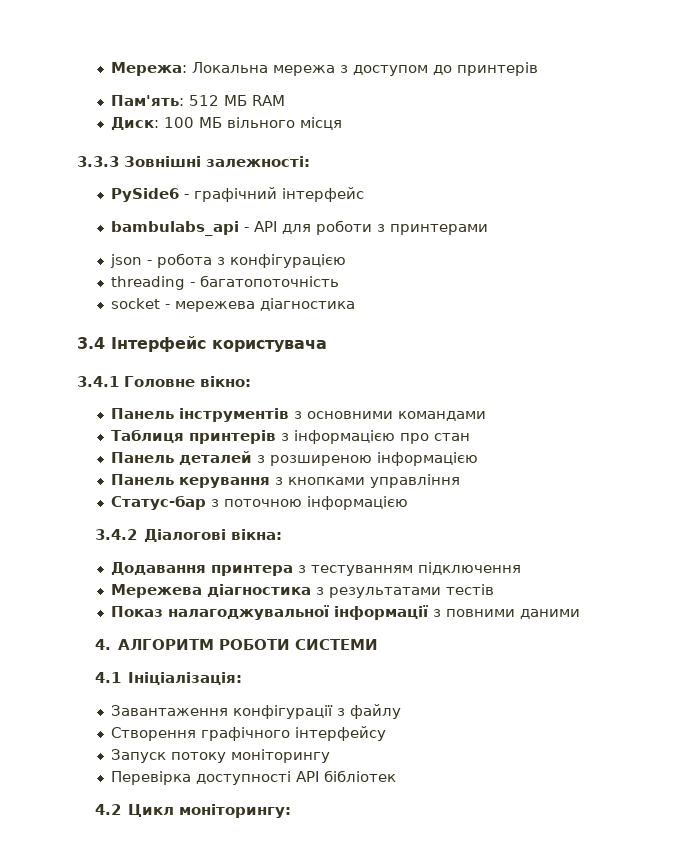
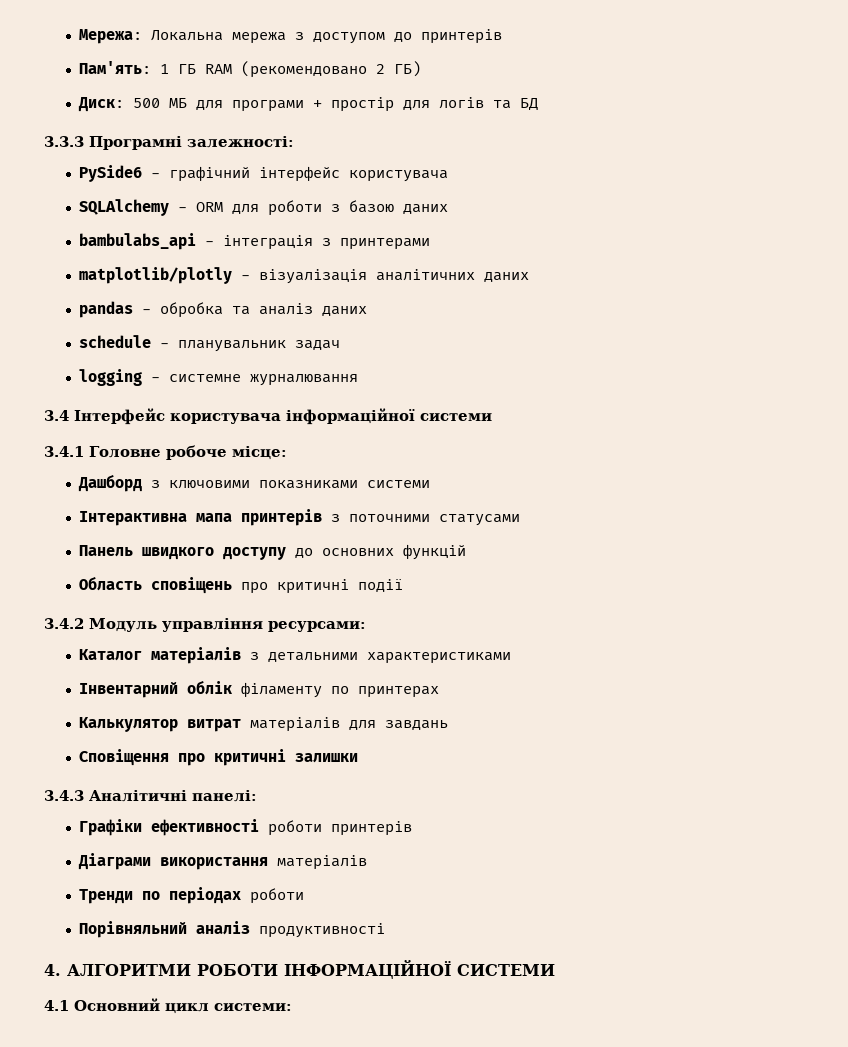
- Пам'ять: 512 МБ RAM
- Диск: 100 МБ вільного місця
+ Пам'ять: 1 ГБ RAM (рекомендовано 2 ГБ)
+ Диск: 500 МБ для програми + простір для логів та БД
- 3.3.3 Зовнішні залежності:
+ 3.3.3 Програмні залежності:
- PySide6 - графічний інтерфейс
+ PySide6 - графічний інтерфейс користувача
+ SQLAlchemy - ORM для роботи з базою даних
- bambulabs_api - API для роботи з принтерами
+ bambulabs_api - інтеграція з принтерами
- json - робота з конфігурацією
- threading - багатопоточність
- socket - мережева діагностика
+ matplotlib/plotly - візуалізація аналітичних даних
+ pandas - обробка та аналіз даних
+ schedule - планувальник задач
+ logging - системне журналювання
- 3.4 Інтерфейс користувача
+ 3.4 Інтерфейс користувача інформаційної системи
- 3.4.1 Головне вікно:
- Панель інструментів з основними командами
- Таблиця принтерів з інформацією про стан
- Панель деталей з розширеною інформацією
- Панель керування з кнопками управління
- Статус-бар з поточною інформацією
- 3.4.2 Діалогові вікна:
- Додавання принтера з тестуванням підключення
- Мережева діагностика з результатами тестів
- Показ налагоджувальної інформації з повними даними
- 4. АЛГОРИТМ РОБОТИ СИСТЕМИ
- 4.1 Ініціалізація:
- Завантаження конфігурації з файлу
- Створення графічного інтерфейсу
- Запуск потоку моніторингу
- Перевірка доступності API бібліотек
- 4.2 Цикл моніторингу:
+ 3.4.1 Головне робоче місце:
+ Дашборд з ключовими показниками системи
+ Інтерактивна мапа принтерів з поточними статусами
+ Панель швидкого доступу до основних функцій
+ Область сповіщень про критичні події
+ 3.4.2 Модуль управління ресурсами:
+ Каталог матеріалів з детальними характеристиками
+ Інвентарний облік філаменту по принтерах
+ Калькулятор витрат матеріалів для завдань
+ Сповіщення про критичні залишки
+ 3.4.3 Аналітичні панелі:
+ Графіки ефективності роботи принтерів
+ Діаграми використання матеріалів
+ Тренди по періодах роботи
+ Порівняльний аналіз продуктивності
+ 4. АЛГОРИТМИ РОБОТИ ІНФОРМАЦІЙНОЇ СИСТЕМИ
+ 4.1 Основний цикл системи:

